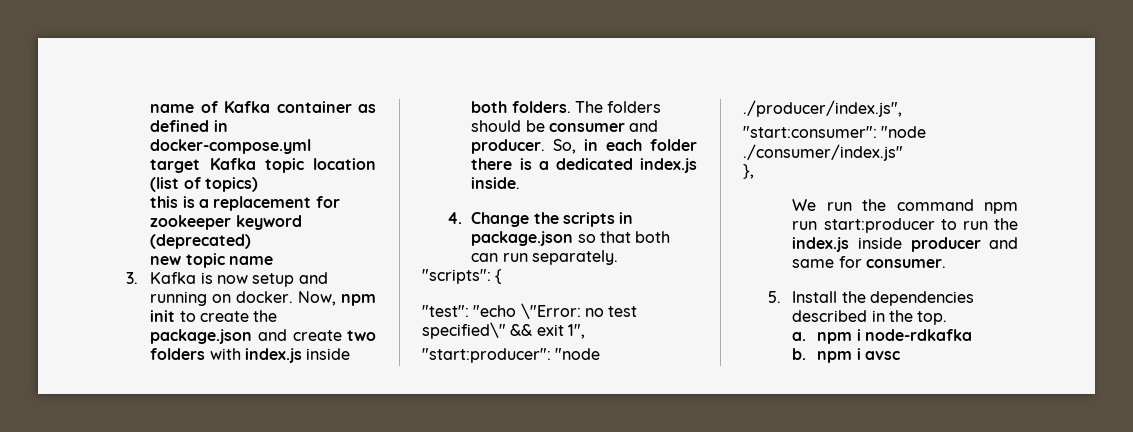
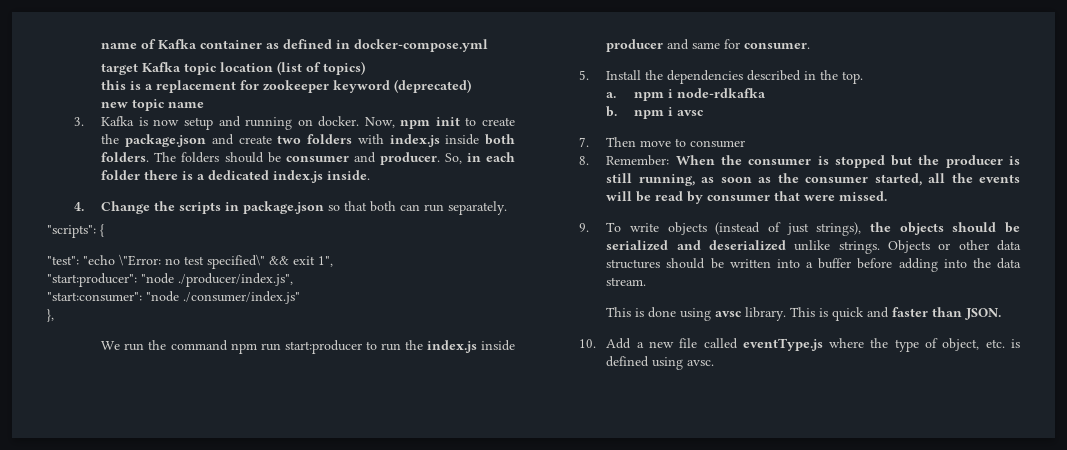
+ 7. Then move to consumer
+ 8. Remember: When the consumer is stopped but the producer is still running, as soon as the consumer started, all the events will be read by consumer that were missed.
+ 9. To write objects (instead of just strings), the objects should be serialized and deserialized unlike strings. Objects or other data structures should be written into a buffer before adding into the data stream.
+ This is done using avsc library. This is quick and faster than JSON.
+ 10. Add a new file called eventType.js where the type of object, etc. is defined using avsc.

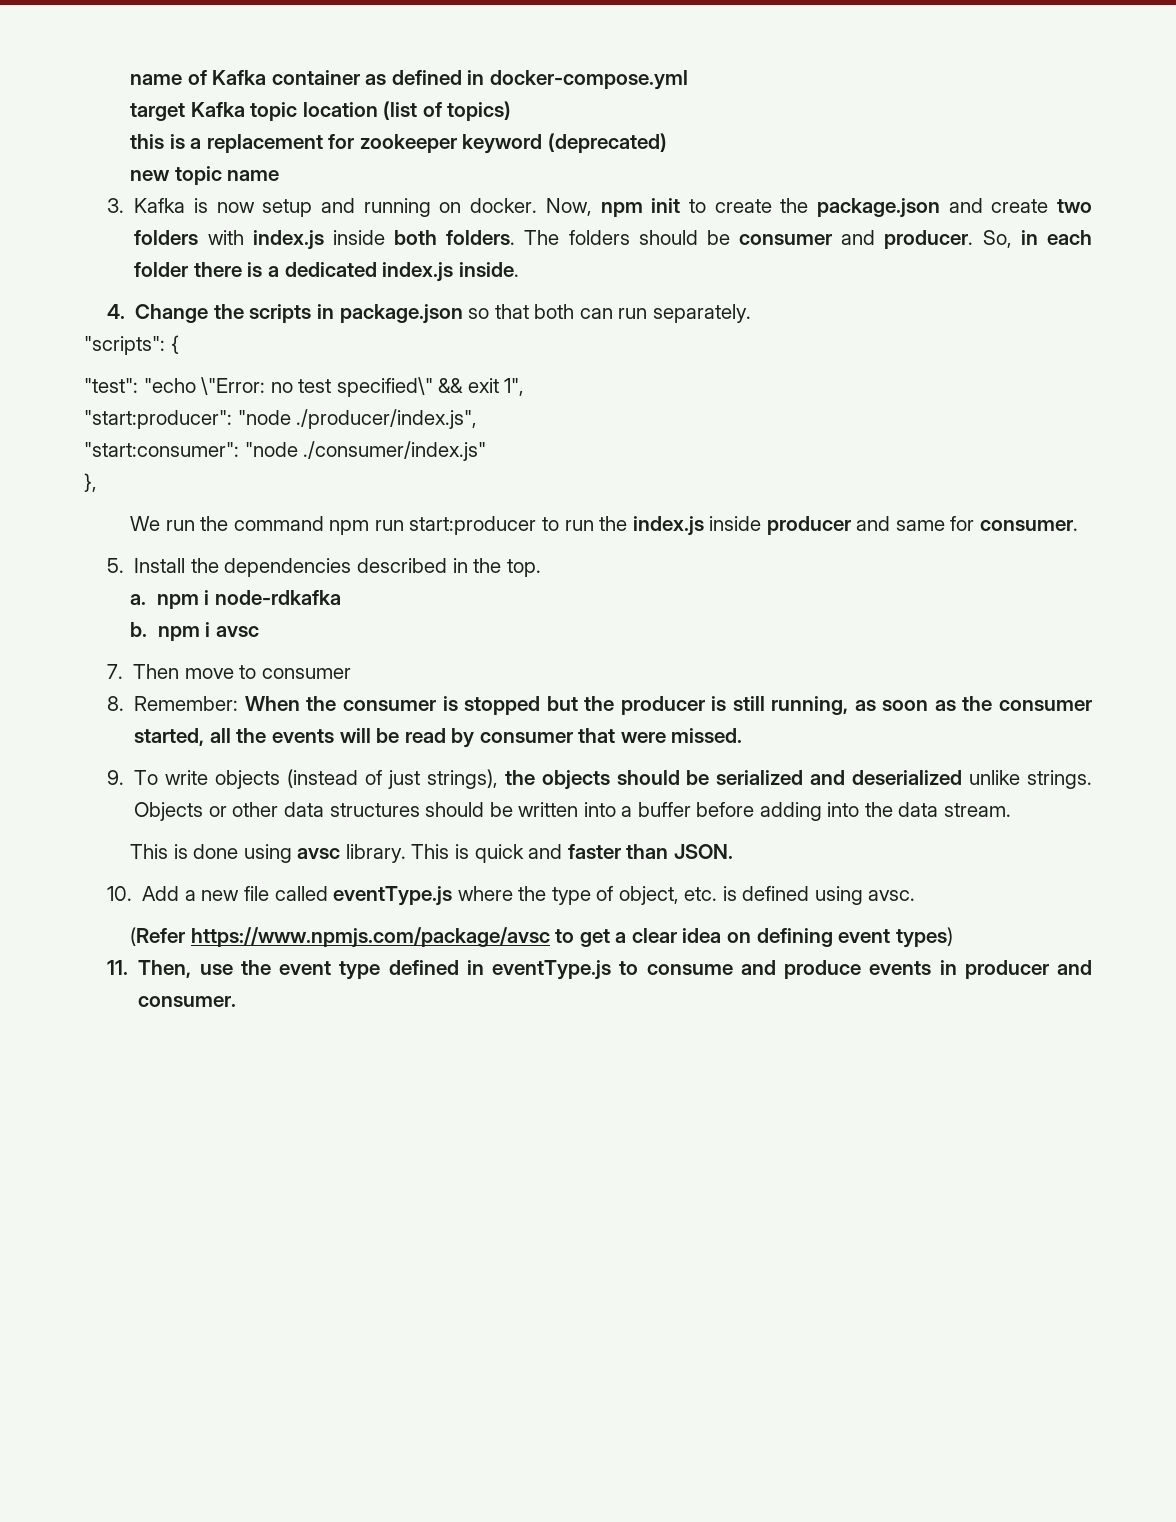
+ (Refer https://www.npmjs.com/package/avsc to get a clear idea on defining event types)
+ 11. Then, use the event type defined in eventType.js to consume and produce events in producer and consumer.

